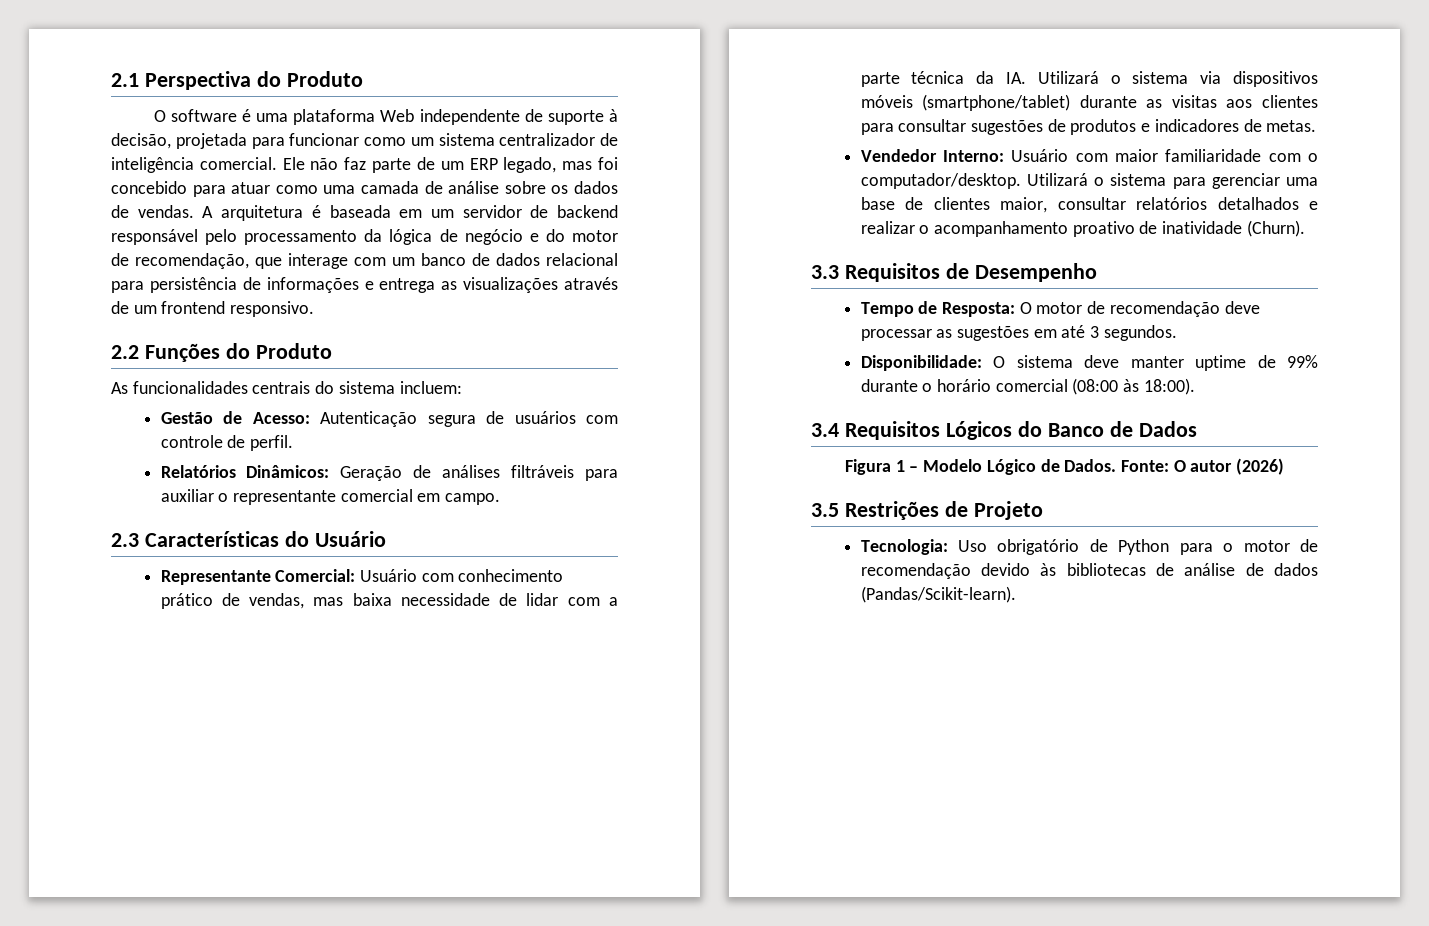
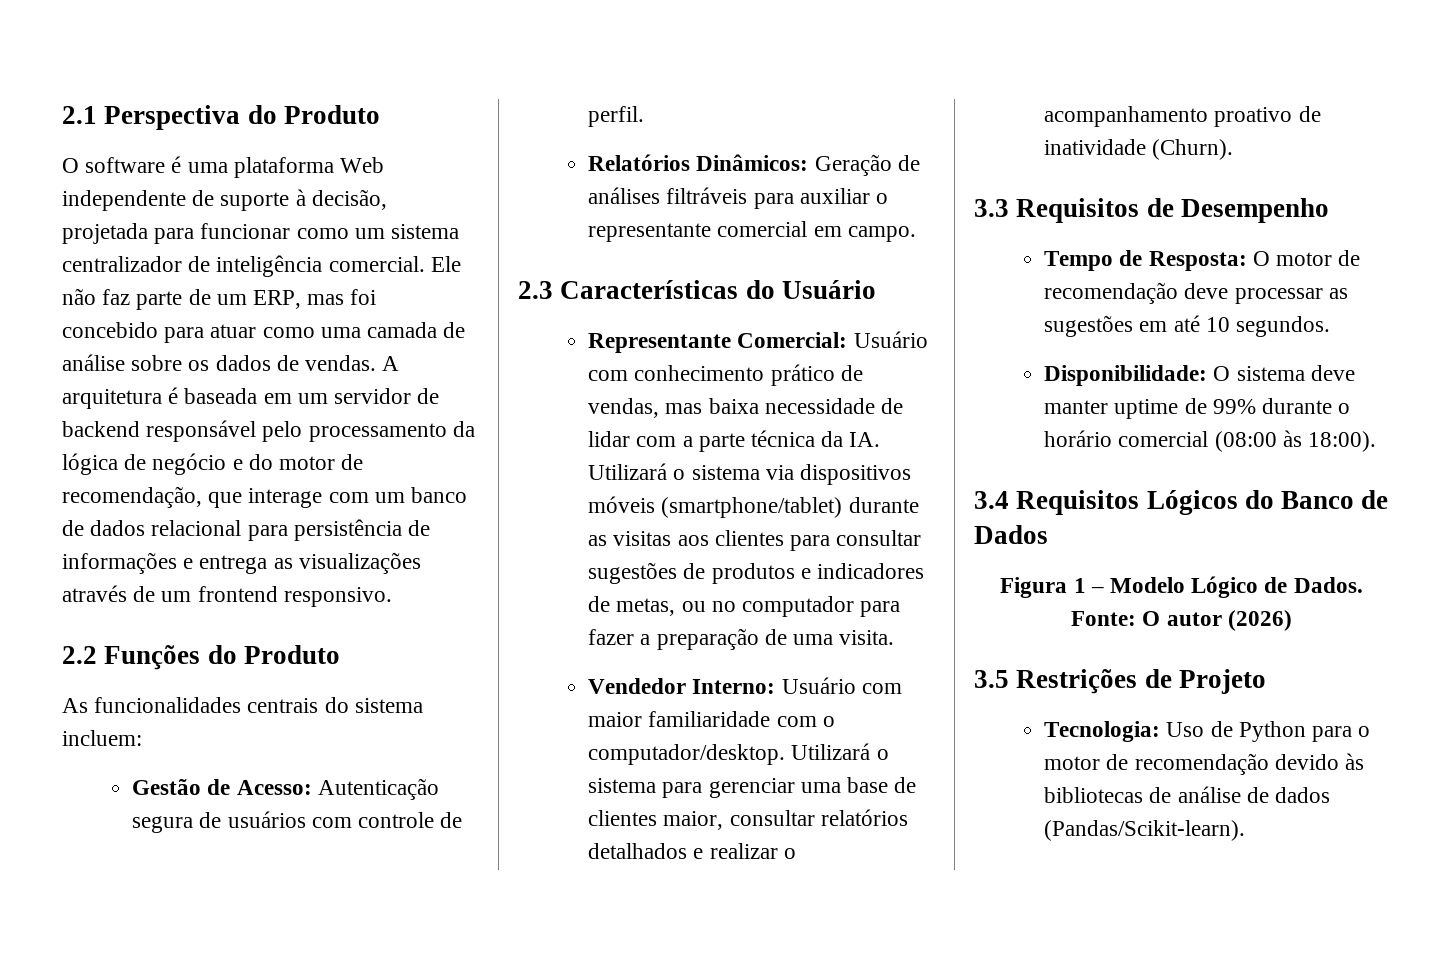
- Ele não faz parte de um ERP legado, mas foi concebido para atuar como uma camada de análise sobre os dados de vendas.
+ Ele não faz parte de um ERP, mas foi concebido para atuar como uma camada de análise sobre os dados de vendas.
- Representante Comercial: Usuário com conhecimento prático de vendas, mas baixa necessidade de lidar com a parte técnica da IA. Utilizará o sistema via dispositivos móveis (smartphone/tablet) durante as visitas aos clientes para consultar sugestões de produtos e indicadores de metas.
+ Representante Comercial: Usuário com conhecimento prático de vendas, mas baixa necessidade de lidar com a parte técnica da IA. Utilizará o sistema via dispositivos móveis (smartphone/tablet) durante as visitas aos clientes para consultar sugestões de produtos e indicadores de metas, ou no computador para fazer a preparação de uma visita.
- Tempo de Resposta: O motor de recomendação deve processar as sugestões em até 3 segundos.
+ Tempo de Resposta: O motor de recomendação deve processar as sugestões em até 10 segundos.
- Tecnologia: Uso obrigatório de Python para o motor de recomendação devido às bibliotecas de análise de dados (Pandas/Scikit-learn).
+ Tecnologia: Uso de Python para o motor de recomendação devido às bibliotecas de análise de dados (Pandas/Scikit-learn).

